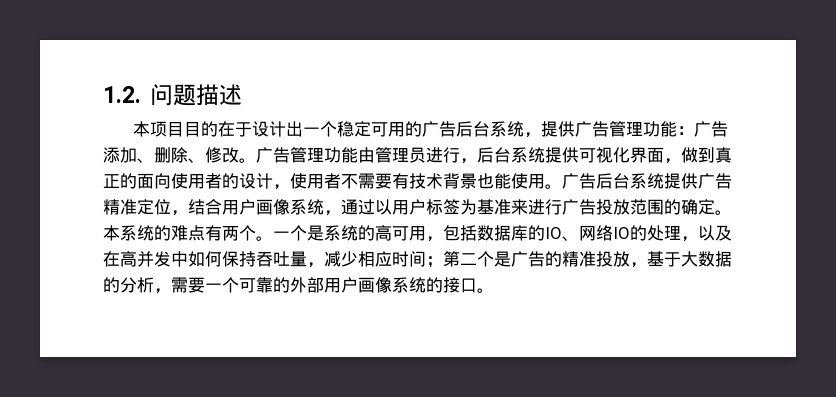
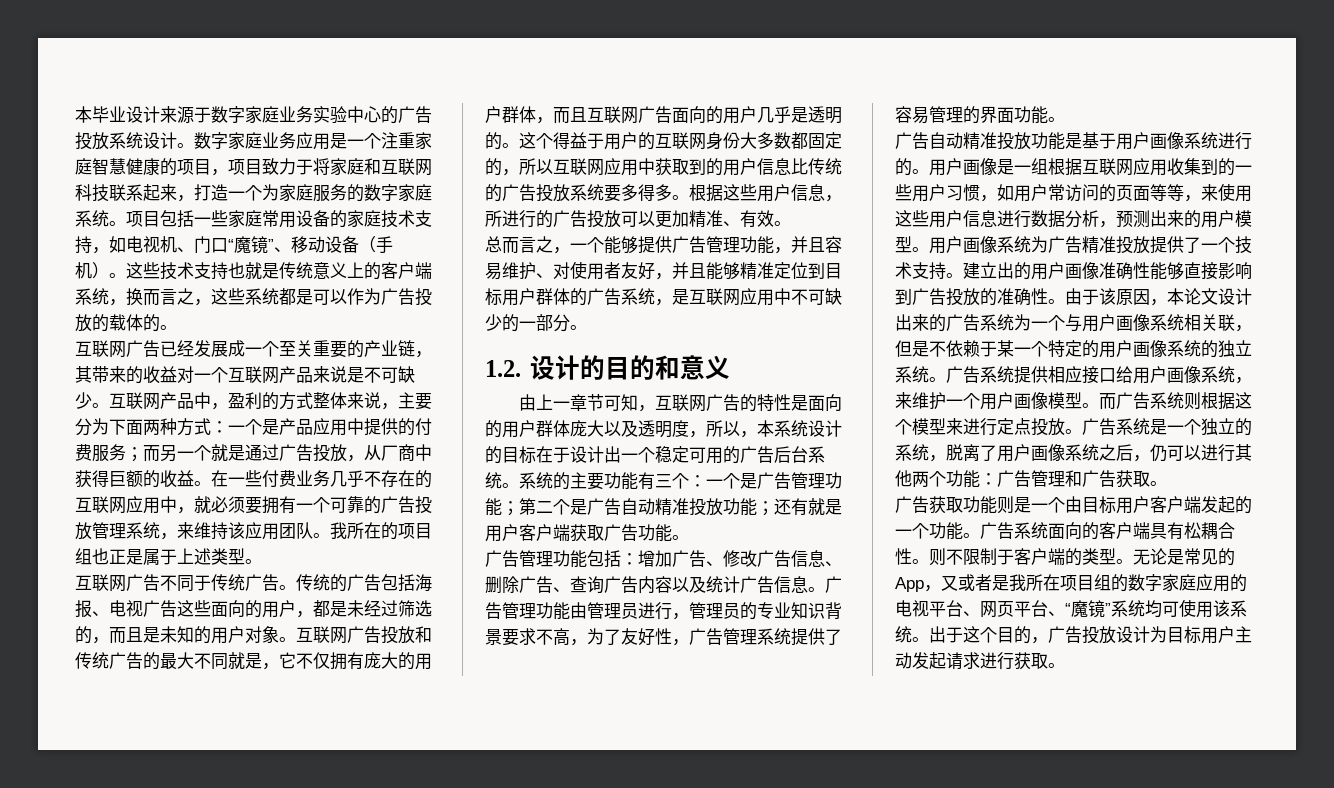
- 1.2.问题描述
- 本项目目的在于设计出一个稳定可用的广告后台系统，提供广告管理功能：广告添加、删除、修改。
+ 本毕业设计来源于数字家庭业务实验中心的广告投放系统设计。数字家庭业务应用是一个注重家庭智慧健康的项目，项目致力于将家庭和互联网科技联系起来，打造一个为家庭服务的数字家庭系统。项目包括一些家庭常用设备的家庭技术支持，如电视机、门口“魔镜”、移动设备（手机）。这些技术支持也就是传统意义上的客户端系统，换而言之，这些系统都是可以作为广告投放的载体的。
+ 互联网广告已经发展成一个至关重要的产业链，其带来的收益对一个互联网产品来说是不可缺少。互联网产品中，盈利的方式整体来说，主要分为下面两种方式：一个是产品应用中提供的付费服务；而另一个就是通过广告投放，从厂商中获得巨额的收益。在一些付费业务几乎不存在的互联网应用中，就必须要拥有一个可靠的广告投放管理系统，来维持该应用团队。我所在的项目组也正是属于上述类型。
+ 互联网广告不同于传统广告。传统的广告包括海报、电视广告这些面向的用户，都是未经过筛选的，而且是未知的用户对象。互联网广告投放和传统广告的最大不同就是，它不仅拥有庞大的用户群体，而且互联网广告面向的用户几乎是透明的。这个得益于用户的互联网身份大多数都固定的，所以互联网应用中获取到的用户信息比传统的广告投放系统要多得多。根据这些用户信息，所进行的广告投放可以更加精准、有效。
+ 总而言之，一个能够提供广告管理功能，并且容易维护、对使用者友好，并且能够精准定位到目标用户群体的广告系统，是互联网应用中不可缺少的一部分。
+ 1.2.设计的目的和意义
+ 由上一章节可知，互联网广告的特性是面向的用户群体庞大以及透明度，所以，本系统设计的目标在于设计出一个稳定可用的广告后台系统。系统的主要功能有三个：一个是广告管理功能；第二个是广告自动精准投放功能；还有就是用户客户端获取广告功能。
+ 广告管理功能包括：增加广告、修改广告信息、删除广告、查询广告内容以及统计广告信息。
- 广告管理功能由管理员进行，后台系统提供可视化界面，做到真正的面向使用者的设计，使用者不需要有技术背景也能使用。广告后台系统提供广告精准定位，结合用户画像系统，通过以用户标签为基准来进行广告投放范围的确定。本系统的难点有两个。一个是系统的高可用，包括数据库的IO、网络IO的处理，以及在高并发中如何保持吞吐量，减少相应时间；第二个是广告的精准投放，基于大数据的分析，需要一个可靠的外部用户画像系统的接口。
+ 广告管理功能由管理员进行，管理员的专业知识背景要求不高，为了友好性，广告管理系统提供了容易管理的界面功能。
+ 广告自动精准投放功能是基于用户画像系统进行的。用户画像是一组根据互联网应用收集到的一些用户习惯，如用户常访问的页面等等，来使用这些用户信息进行数据分析，预测出来的用户模型。用户画像系统为广告精准投放提供了一个技术支持。建立出的用户画像准确性能够直接影响到广告投放的准确性。由于该原因，本论文设计出来的广告系统为一个与用户画像系统相关联，但是不依赖于某一个特定的用户画像系统的独立系统。广告系统提供相应接口给用户画像系统，来维护一个用户画像模型。而广告系统则根据这个模型来进行定点投放。广告系统是一个独立的系统，脱离了用户画像系统之后，仍可以进行其他两个功能：广告管理和广告获取。
+ 广告获取功能则是一个由目标用户客户端发起的一个功能。广告系统面向的客户端具有松耦合性。则不限制于客户端的类型。无论是常见的App，又或者是我所在项目组的数字家庭应用的电视平台、网页平台、“魔镜”系统均可使用该系统。出于这个目的，广告投放设计为目标用户主动发起请求进行获取。

